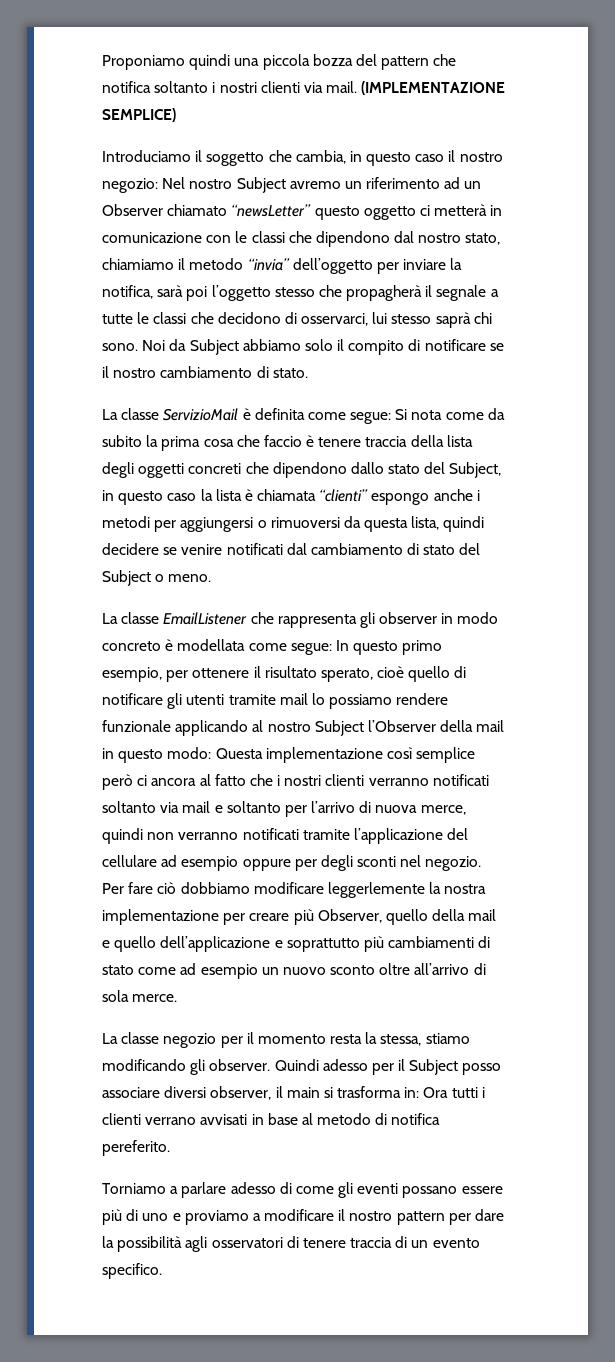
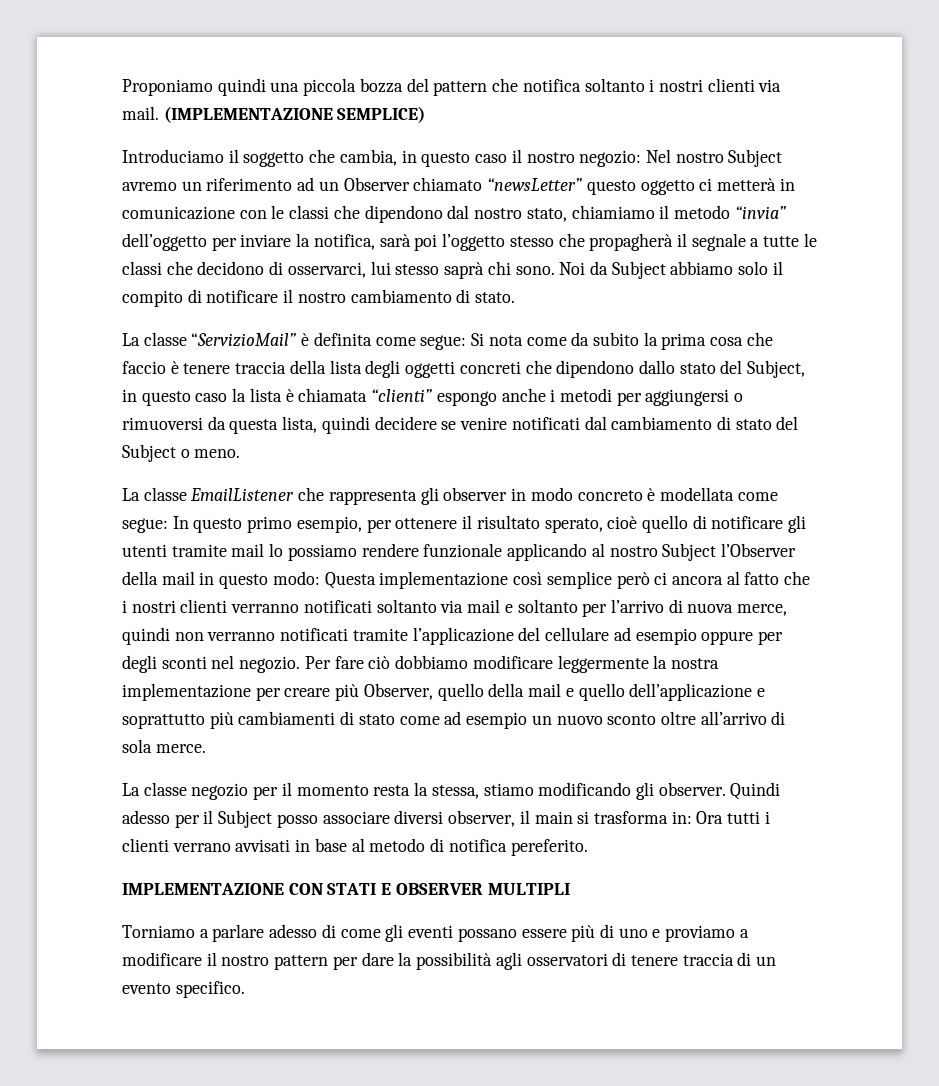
- Noi da Subject abbiamo solo il compito di notificare se il nostro cambiamento di stato.
+ Noi da Subject abbiamo solo il compito di notificare il nostro cambiamento di stato.
- La classe ServizioMail è definita come segue:
+ La classe “ServizioMail” è definita come segue:
- Per fare ciò dobbiamo modificare leggerlemente la nostra implementazione per creare più Observer, quello della mail e quello dell’applicazione e soprattutto più cambiamenti di stato come ad esempio un nuovo sconto oltre all’arrivo di sola merce.
+ Per fare ciò dobbiamo modificare leggermente la nostra implementazione per creare più Observer, quello della mail e quello dell’applicazione e soprattutto più cambiamenti di stato come ad esempio un nuovo sconto oltre all’arrivo di sola merce.
+ IMPLEMENTAZIONE CON STATI E OBSERVER MULTIPLI

